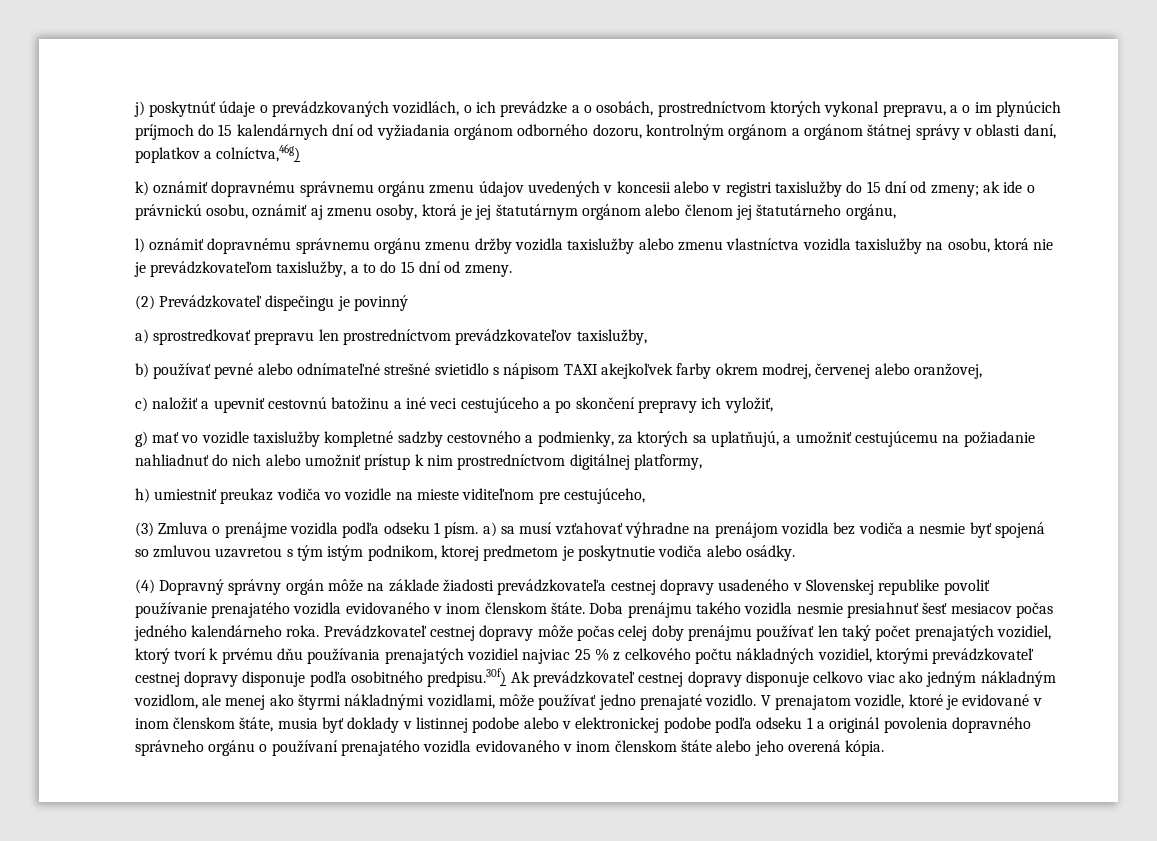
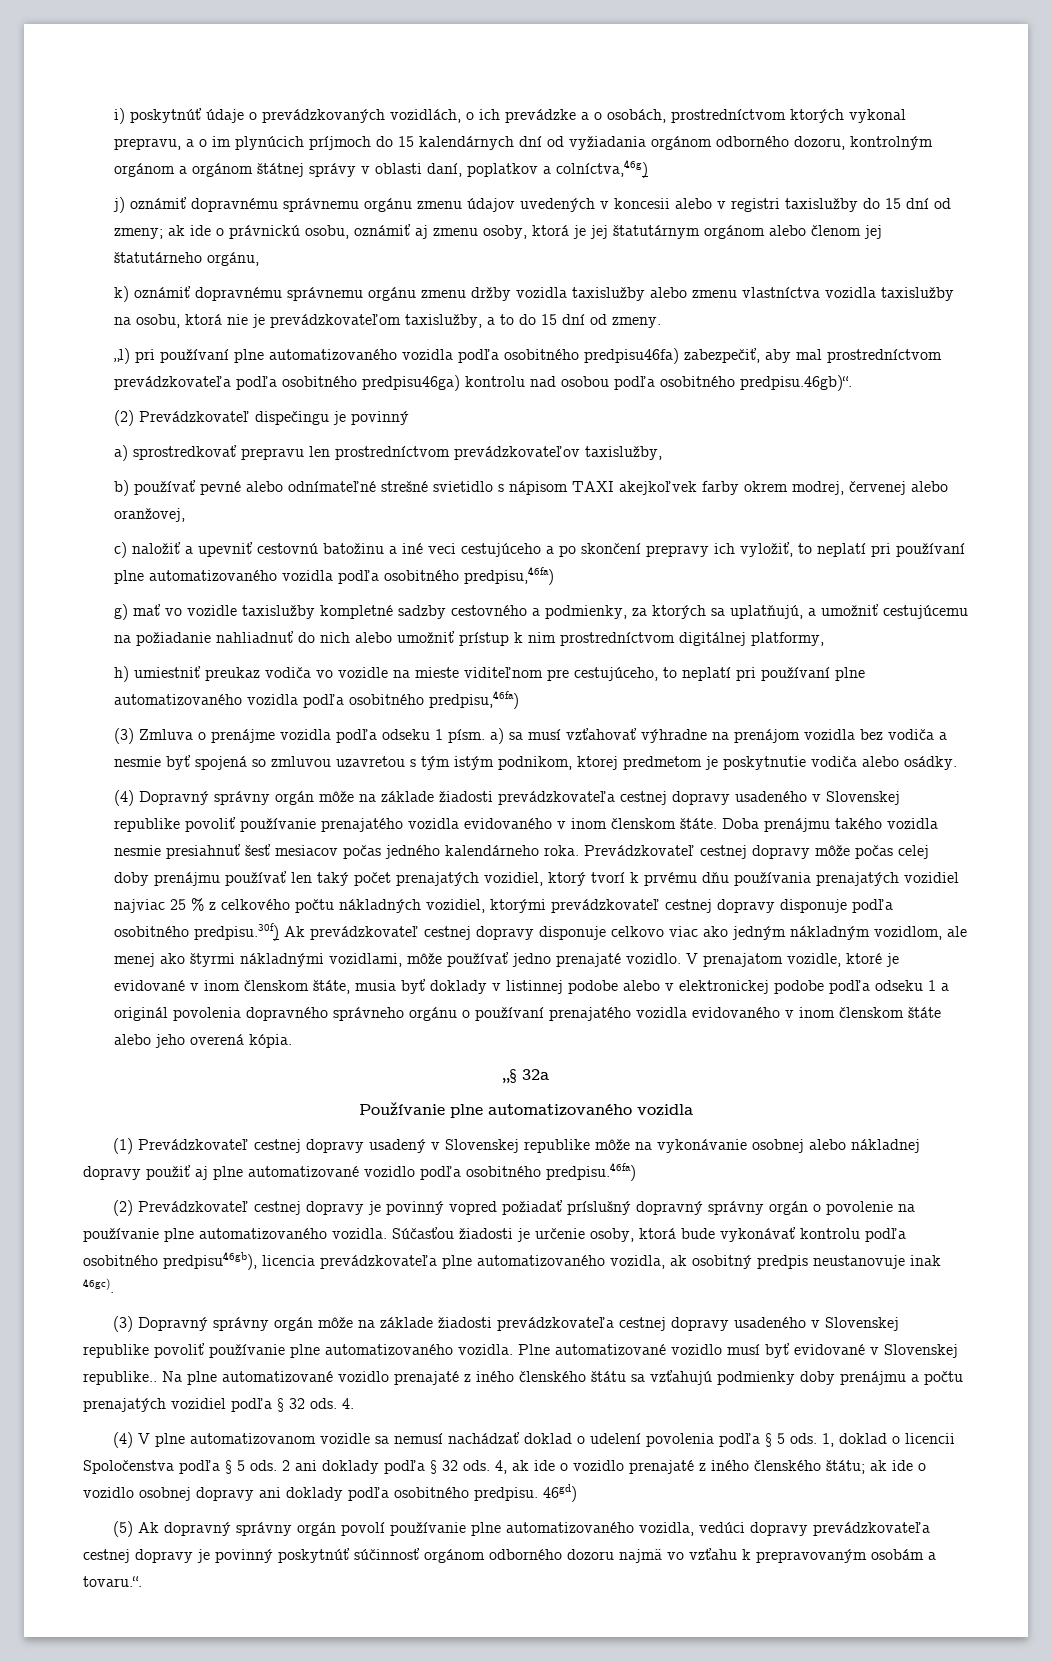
- j) poskytnúť údaje o prevádzkovaných vozidlách, o ich prevádzke a o osobách, prostredníctvom ktorých vykonal prepravu, a o im plynúcich príjmoch do 15 kalendárnych dní od vyžiadania orgánom odborného dozoru, kontrolným orgánom a orgánom štátnej správy v oblasti daní, poplatkov a colníctva,46g)
+ i) poskytnúť údaje o prevádzkovaných vozidlách, o ich prevádzke a o osobách, prostredníctvom ktorých vykonal prepravu, a o im plynúcich príjmoch do 15 kalendárnych dní od vyžiadania orgánom odborného dozoru, kontrolným orgánom a orgánom štátnej správy v oblasti daní, poplatkov a colníctva,46g)
- k) oznámiť dopravnému správnemu orgánu zmenu údajov uvedených v koncesii alebo v registri taxislužby do 15 dní od zmeny; ak ide o právnickú osobu, oznámiť aj zmenu osoby, ktorá je jej štatutárnym orgánom alebo členom jej štatutárneho orgánu,
+ j) oznámiť dopravnému správnemu orgánu zmenu údajov uvedených v koncesii alebo v registri taxislužby do 15 dní od zmeny; ak ide o právnickú osobu, oznámiť aj zmenu osoby, ktorá je jej štatutárnym orgánom alebo členom jej štatutárneho orgánu,
- l) oznámiť dopravnému správnemu orgánu zmenu držby vozidla taxislužby alebo zmenu vlastníctva vozidla taxislužby na osobu, ktorá nie je prevádzkovateľom taxislužby, a to do 15 dní od zmeny.
+ k) oznámiť dopravnému správnemu orgánu zmenu držby vozidla taxislužby alebo zmenu vlastníctva vozidla taxislužby na osobu, ktorá nie je prevádzkovateľom taxislužby, a to do 15 dní od zmeny.
+ „l) pri používaní plne automatizovaného vozidla podľa osobitného predpisu46fa) zabezpečiť, aby mal prostredníctvom prevádzkovateľa podľa osobitného predpisu46ga) kontrolu nad osobou podľa osobitného predpisu.46gb)“.
- c) naložiť a upevniť cestovnú batožinu a iné veci cestujúceho a po skončení prepravy ich vyložiť,
+ c) naložiť a upevniť cestovnú batožinu a iné veci cestujúceho a po skončení prepravy ich vyložiť, to neplatí pri používaní plne automatizovaného vozidla podľa osobitného predpisu,46fa)
- h) umiestniť preukaz vodiča vo vozidle na mieste viditeľnom pre cestujúceho,
+ h) umiestniť preukaz vodiča vo vozidle na mieste viditeľnom pre cestujúceho, to neplatí pri používaní plne automatizovaného vozidla podľa osobitného predpisu,46fa)
+ „§ 32a
+ Používanie plne automatizovaného vozidla
+ (1) Prevádzkovateľ cestnej dopravy usadený v Slovenskej republike môže na vykonávanie osobnej alebo nákladnej dopravy použiť aj plne automatizované vozidlo podľa osobitného predpisu.46fa)
+ (2) Prevádzkovateľ cestnej dopravy je povinný vopred požiadať príslušný dopravný správny orgán o povolenie na používanie plne automatizovaného vozidla. Súčasťou žiadosti je určenie osoby, ktorá bude vykonávať kontrolu podľa osobitného predpisu46gb), licencia prevádzkovateľa plne automatizovaného vozidla, ak osobitný predpis neustanovuje inak 46gc).
+ (3) Dopravný správny orgán môže na základe žiadosti prevádzkovateľa cestnej dopravy usadeného v Slovenskej republike povoliť používanie plne automatizovaného vozidla. Plne automatizované vozidlo musí byť evidované v Slovenskej republike.. Na plne automatizované vozidlo prenajaté z iného členského štátu sa vzťahujú podmienky doby prenájmu a počtu prenajatých vozidiel podľa § 32 ods. 4.
+ (4) V plne automatizovanom vozidle sa nemusí nachádzať doklad o udelení povolenia podľa § 5 ods. 1, doklad o licencii Spoločenstva podľa § 5 ods. 2 ani doklady podľa § 32 ods. 4, ak ide o vozidlo prenajaté z iného členského štátu; ak ide o vozidlo osobnej dopravy ani doklady podľa osobitného predpisu. 46gd)
+ (5) Ak dopravný správny orgán povolí používanie plne automatizovaného vozidla, vedúci dopravy prevádzkovateľa cestnej dopravy je povinný poskytnúť súčinnosť orgánom odborného dozoru najmä vo vzťahu k prepravovaným osobám a tovaru.“.

